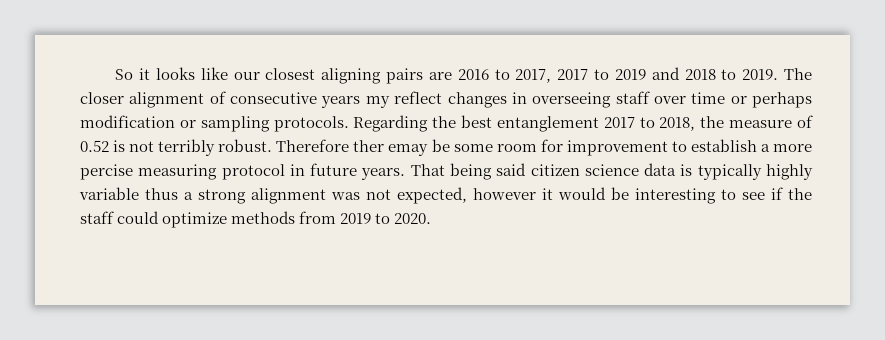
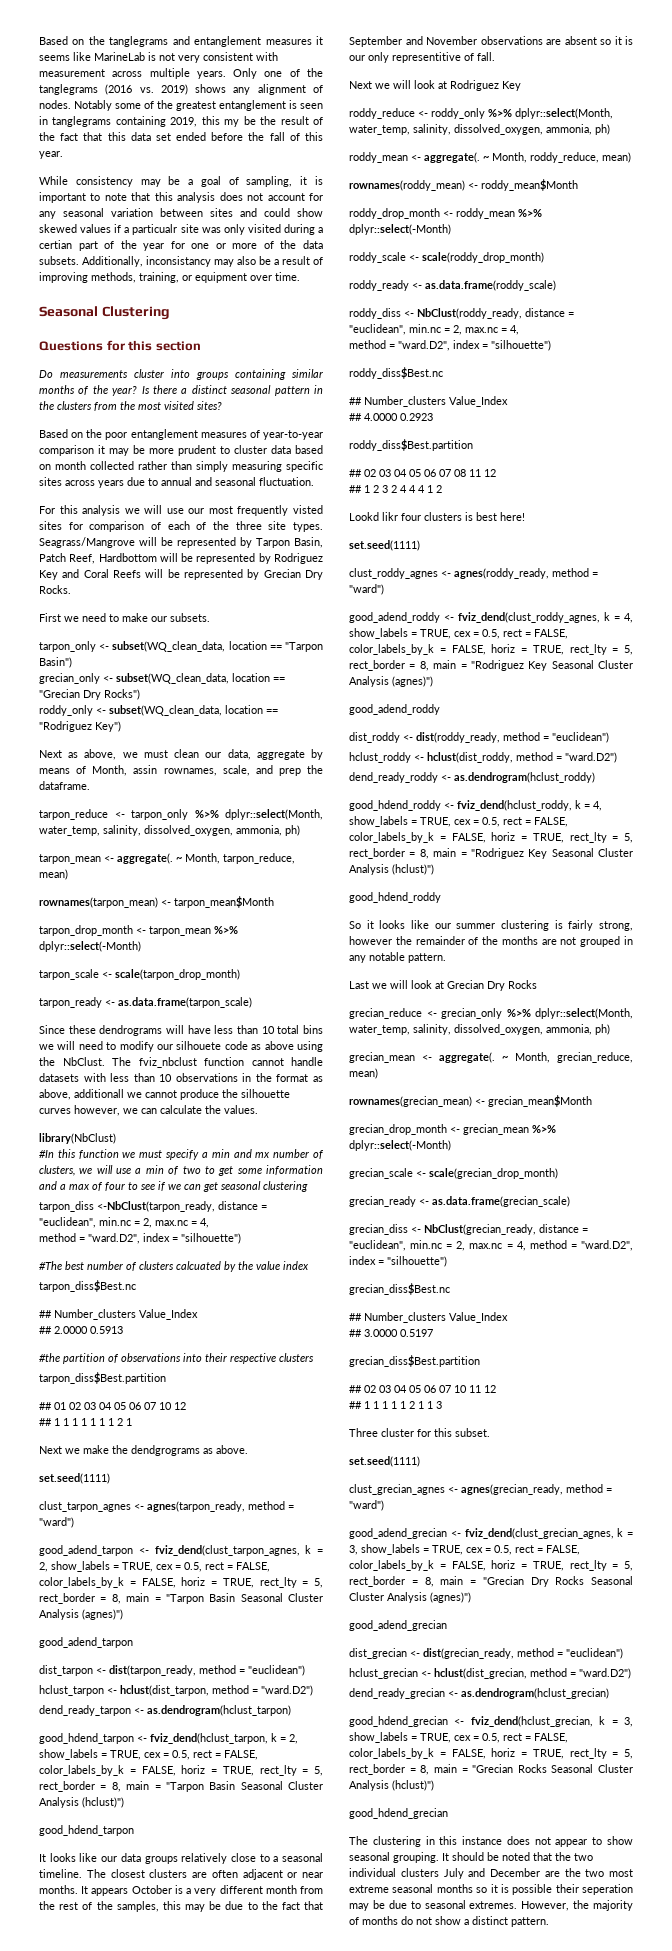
+ Based on the tanglegrams and entanglement measures it seems like MarineLab is not very consistent with measurement across multiple years. Only one of the tanglegrams (2016 vs. 2019) shows any alignment of nodes. Notably some of the greatest entanglement is seen in tanglegrams containing 2019, this my be the result of the fact that this data set ended before the fall of this year.
+ While consistency may be a goal of sampling, it is important to note that this analysis does not account for any seasonal variation between sites and could show skewed values if a particualr site was only visited during a certian part of the year for one or more of the data subsets. Additionally, inconsistancy may also be a result of improving methods, training, or equipment over time.
+ Seasonal Clustering
+ Questions for this section
+ Do measurements cluster into groups containing similar months of the year? Is there a distinct seasonal pattern in the clusters from the most visited sites?
+ Based on the poor entanglement measures of year-to-year comparison it may be more prudent to cluster data based on month collected rather than simply measuring specific sites across years due to annual and seasonal fluctuation.
+ For this analysis we will use our most frequently visted sites for comparison of each of the three site types. Seagrass/Mangrove will be represented by Tarpon Basin, Patch Reef, Hardbottom will be represented by Rodriguez Key and Coral Reefs will be represented by Grecian Dry Rocks.
+ First we need to make our subsets.
+ tarpon_only <- subset(WQ_clean_data, location == "Tarpon Basin")
+ grecian_only <- subset(WQ_clean_data, location == "Grecian Dry Rocks")
+ roddy_only <- subset(WQ_clean_data, location == "Rodriguez Key")
+ Next as above, we must clean our data, aggregate by means of Month, assin rownames, scale, and prep the dataframe.
+ tarpon_reduce <- tarpon_only %>% dplyr::select(Month, water_temp, salinity, dissolved_oxygen, ammonia, ph)
+ tarpon_mean <- aggregate(. ~ Month, tarpon_reduce, mean)
+ rownames(tarpon_mean) <- tarpon_mean$Month
+ tarpon_drop_month <- tarpon_mean %>% dplyr::select(-Month)
+ tarpon_scale <- scale(tarpon_drop_month)
+ tarpon_ready <- as.data.frame(tarpon_scale)
+ Since these dendrograms will have less than 10 total bins we will need to modify our silhouete code as above using the NbClust. The fviz_nbclust function cannot handle datasets with less than 10 observations in the format as above, additionall we cannot produce the silhouette curves however, we can calculate the values.
+ library(NbClust)
+ #In this function we must specify a min and mx number of clusters, we will use a min of two to get some information and a max of four to see if we can get seasonal clustering
+ tarpon_diss <-NbClust(tarpon_ready, distance = "euclidean", min.nc = 2, max.nc = 4,
+ method = "ward.D2", index = "silhouette")
+ #The best number of clusters calcuated by the value index
+ tarpon_diss$Best.nc
+ ## Number_clusters Value_Index
+ ## 2.0000 0.5913
+ #the partition of observations into their respective clusters
+ tarpon_diss$Best.partition
+ ## 01 02 03 04 05 06 07 10 12
+ ## 1 1 1 1 1 1 1 2 1
+ Next we make the dendgrograms as above.
+ set.seed(1111)
+ clust_tarpon_agnes <- agnes(tarpon_ready, method = "ward")
+ good_adend_tarpon <- fviz_dend(clust_tarpon_agnes, k = 2, show_labels = TRUE, cex = 0.5, rect = FALSE, color_labels_by_k = FALSE, horiz = TRUE, rect_lty = 5, rect_border = 8, main = "Tarpon Basin Seasonal Cluster Analysis (agnes)")
+ good_adend_tarpon
+ dist_tarpon <- dist(tarpon_ready, method = "euclidean")
+ hclust_tarpon <- hclust(dist_tarpon, method = "ward.D2")
+ dend_ready_tarpon <- as.dendrogram(hclust_tarpon)
+ good_hdend_tarpon <- fviz_dend(hclust_tarpon, k = 2, show_labels = TRUE, cex = 0.5, rect = FALSE, color_labels_by_k = FALSE, horiz = TRUE, rect_lty = 5, rect_border = 8, main = "Tarpon Basin Seasonal Cluster Analysis (hclust)")
+ good_hdend_tarpon
+ It looks like our data groups relatively close to a seasonal timeline. The closest clusters are often adjacent or near months. It appears October is a very different month from the rest of the samples, this may be due to the fact that September and November observations are absent so it is our only representitive of fall.
+ Next we will look at Rodriguez Key
+ roddy_reduce <- roddy_only %>% dplyr::select(Month, water_temp, salinity, dissolved_oxygen, ammonia, ph)
+ roddy_mean <- aggregate(. ~ Month, roddy_reduce, mean)
+ rownames(roddy_mean) <- roddy_mean$Month
+ roddy_drop_month <- roddy_mean %>% dplyr::select(-Month)
+ roddy_scale <- scale(roddy_drop_month)
+ roddy_ready <- as.data.frame(roddy_scale)
+ roddy_diss <- NbClust(roddy_ready, distance = "euclidean", min.nc = 2, max.nc = 4,
+ method = "ward.D2", index = "silhouette")
+ roddy_diss$Best.nc
+ ## Number_clusters Value_Index
+ ## 4.0000 0.2923
+ roddy_diss$Best.partition
+ ## 02 03 04 05 06 07 08 11 12
+ ## 1 2 3 2 4 4 4 1 2
+ Lookd likr four clusters is best here!
+ set.seed(1111)
+ clust_roddy_agnes <- agnes(roddy_ready, method = "ward")
+ good_adend_roddy <- fviz_dend(clust_roddy_agnes, k = 4, show_labels = TRUE, cex = 0.5, rect = FALSE, color_labels_by_k = FALSE, horiz = TRUE, rect_lty = 5, rect_border = 8, main = "Rodriguez Key Seasonal Cluster Analysis (agnes)")
+ good_adend_roddy
+ dist_roddy <- dist(roddy_ready, method = "euclidean")
+ hclust_roddy <- hclust(dist_roddy, method = "ward.D2")
+ dend_ready_roddy <- as.dendrogram(hclust_roddy)
+ good_hdend_roddy <- fviz_dend(hclust_roddy, k = 4, show_labels = TRUE, cex = 0.5, rect = FALSE, color_labels_by_k = FALSE, horiz = TRUE, rect_lty = 5, rect_border = 8, main = "Rodriguez Key Seasonal Cluster Analysis (hclust)")
+ good_hdend_roddy
- So it looks like our closest aligning pairs are 2016 to 2017, 2017 to 2019 and 2018 to 2019. The closer alignment of consecutive years my reflect changes in overseeing staff over time or perhaps modification or sampling protocols. Regarding the best entanglement 2017 to 2018, the measure of 0.52 is not terribly robust. Therefore ther emay be some room for improvement to establish a more percise measuring protocol in future years. That being said citizen science data is typically highly variable thus a strong alignment was not expected, however it would be interesting to see if the staff could optimize methods from 2019 to 2020.
+ So it looks like our summer clustering is fairly strong, however the remainder of the months are not grouped in any notable pattern.
+ Last we will look at Grecian Dry Rocks
+ grecian_reduce <- grecian_only %>% dplyr::select(Month, water_temp, salinity, dissolved_oxygen, ammonia, ph)
+ grecian_mean <- aggregate(. ~ Month, grecian_reduce, mean)
+ rownames(grecian_mean) <- grecian_mean$Month
+ grecian_drop_month <- grecian_mean %>% dplyr::select(-Month)
+ grecian_scale <- scale(grecian_drop_month)
+ grecian_ready <- as.data.frame(grecian_scale)
+ grecian_diss <- NbClust(grecian_ready, distance = "euclidean", min.nc = 2, max.nc = 4, method = "ward.D2", index = "silhouette")
+ grecian_diss$Best.nc
+ ## Number_clusters Value_Index
+ ## 3.0000 0.5197
+ grecian_diss$Best.partition
+ ## 02 03 04 05 06 07 10 11 12
+ ## 1 1 1 1 1 2 1 1 3
+ Three cluster for this subset.
+ set.seed(1111)
+ clust_grecian_agnes <- agnes(grecian_ready, method = "ward")
+ good_adend_grecian <- fviz_dend(clust_grecian_agnes, k = 3, show_labels = TRUE, cex = 0.5, rect = FALSE, color_labels_by_k = FALSE, horiz = TRUE, rect_lty = 5, rect_border = 8, main = "Grecian Dry Rocks Seasonal Cluster Analysis (agnes)")
+ good_adend_grecian
+ dist_grecian <- dist(grecian_ready, method = "euclidean")
+ hclust_grecian <- hclust(dist_grecian, method = "ward.D2")
+ dend_ready_grecian <- as.dendrogram(hclust_grecian)
+ good_hdend_grecian <- fviz_dend(hclust_grecian, k = 3, show_labels = TRUE, cex = 0.5, rect = FALSE, color_labels_by_k = FALSE, horiz = TRUE, rect_lty = 5, rect_border = 8, main = "Grecian Rocks Seasonal Cluster Analysis (hclust)")
+ good_hdend_grecian
+ The clustering in this instance does not appear to show seasonal grouping. It should be noted that the two individual clusters July and December are the two most extreme seasonal months so it is possible their seperation may be due to seasonal extremes. However, the majority of months do not show a distinct pattern.

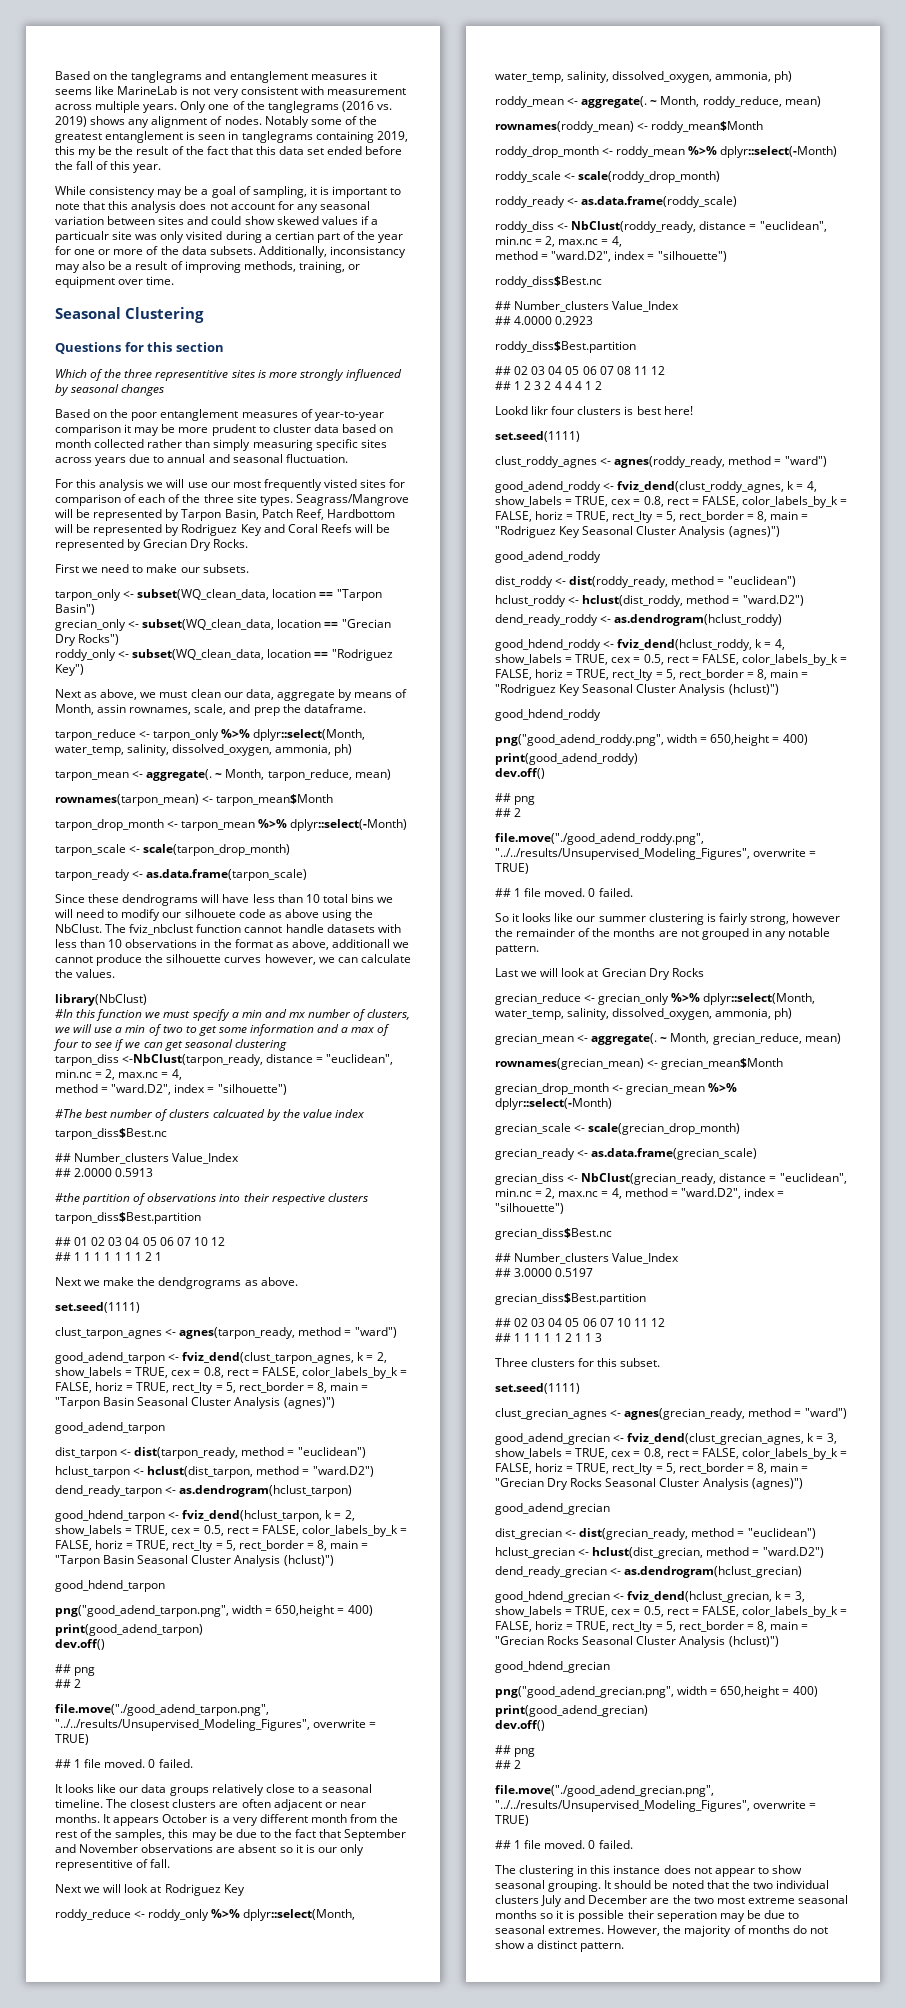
- Do measurements cluster into groups containing similar months of the year? Is there a distinct seasonal pattern in the clusters from the most visited sites?
+ Which of the three representitive sites is more strongly influenced by seasonal changes
- good_adend_tarpon <- fviz_dend(clust_tarpon_agnes, k = 2, show_labels = TRUE, cex = 0.5, rect = FALSE, color_labels_by_k = FALSE, horiz = TRUE, rect_lty = 5, rect_border = 8, main = "Tarpon Basin Seasonal Cluster Analysis (agnes)")
+ good_adend_tarpon <- fviz_dend(clust_tarpon_agnes, k = 2, show_labels = TRUE, cex = 0.8, rect = FALSE, color_labels_by_k = FALSE, horiz = TRUE, rect_lty = 5, rect_border = 8, main = "Tarpon Basin Seasonal Cluster Analysis (agnes)")
+ png("good_adend_tarpon.png", width = 650,height = 400)
+ print(good_adend_tarpon)
+ dev.off()
+ ## png
+ ## 2
+ file.move("./good_adend_tarpon.png", "../../results/Unsupervised_Modeling_Figures", overwrite = TRUE)
+ ## 1 file moved. 0 failed.
- good_adend_roddy <- fviz_dend(clust_roddy_agnes, k = 4, show_labels = TRUE, cex = 0.5, rect = FALSE, color_labels_by_k = FALSE, horiz = TRUE, rect_lty = 5, rect_border = 8, main = "Rodriguez Key Seasonal Cluster Analysis (agnes)")
+ good_adend_roddy <- fviz_dend(clust_roddy_agnes, k = 4, show_labels = TRUE, cex = 0.8, rect = FALSE, color_labels_by_k = FALSE, horiz = TRUE, rect_lty = 5, rect_border = 8, main = "Rodriguez Key Seasonal Cluster Analysis (agnes)")
+ png("good_adend_roddy.png", width = 650,height = 400)
+ print(good_adend_roddy)
+ dev.off()
+ ## png
+ ## 2
+ file.move("./good_adend_roddy.png", "../../results/Unsupervised_Modeling_Figures", overwrite = TRUE)
+ ## 1 file moved. 0 failed.
- Three cluster for this subset.
+ Three clusters for this subset.
- good_adend_grecian <- fviz_dend(clust_grecian_agnes, k = 3, show_labels = TRUE, cex = 0.5, rect = FALSE, color_labels_by_k = FALSE, horiz = TRUE, rect_lty = 5, rect_border = 8, main = "Grecian Dry Rocks Seasonal Cluster Analysis (agnes)")
+ good_adend_grecian <- fviz_dend(clust_grecian_agnes, k = 3, show_labels = TRUE, cex = 0.8, rect = FALSE, color_labels_by_k = FALSE, horiz = TRUE, rect_lty = 5, rect_border = 8, main = "Grecian Dry Rocks Seasonal Cluster Analysis (agnes)")
+ png("good_adend_grecian.png", width = 650,height = 400)
+ print(good_adend_grecian)
+ dev.off()
+ ## png
+ ## 2
+ file.move("./good_adend_grecian.png", "../../results/Unsupervised_Modeling_Figures", overwrite = TRUE)
+ ## 1 file moved. 0 failed.

